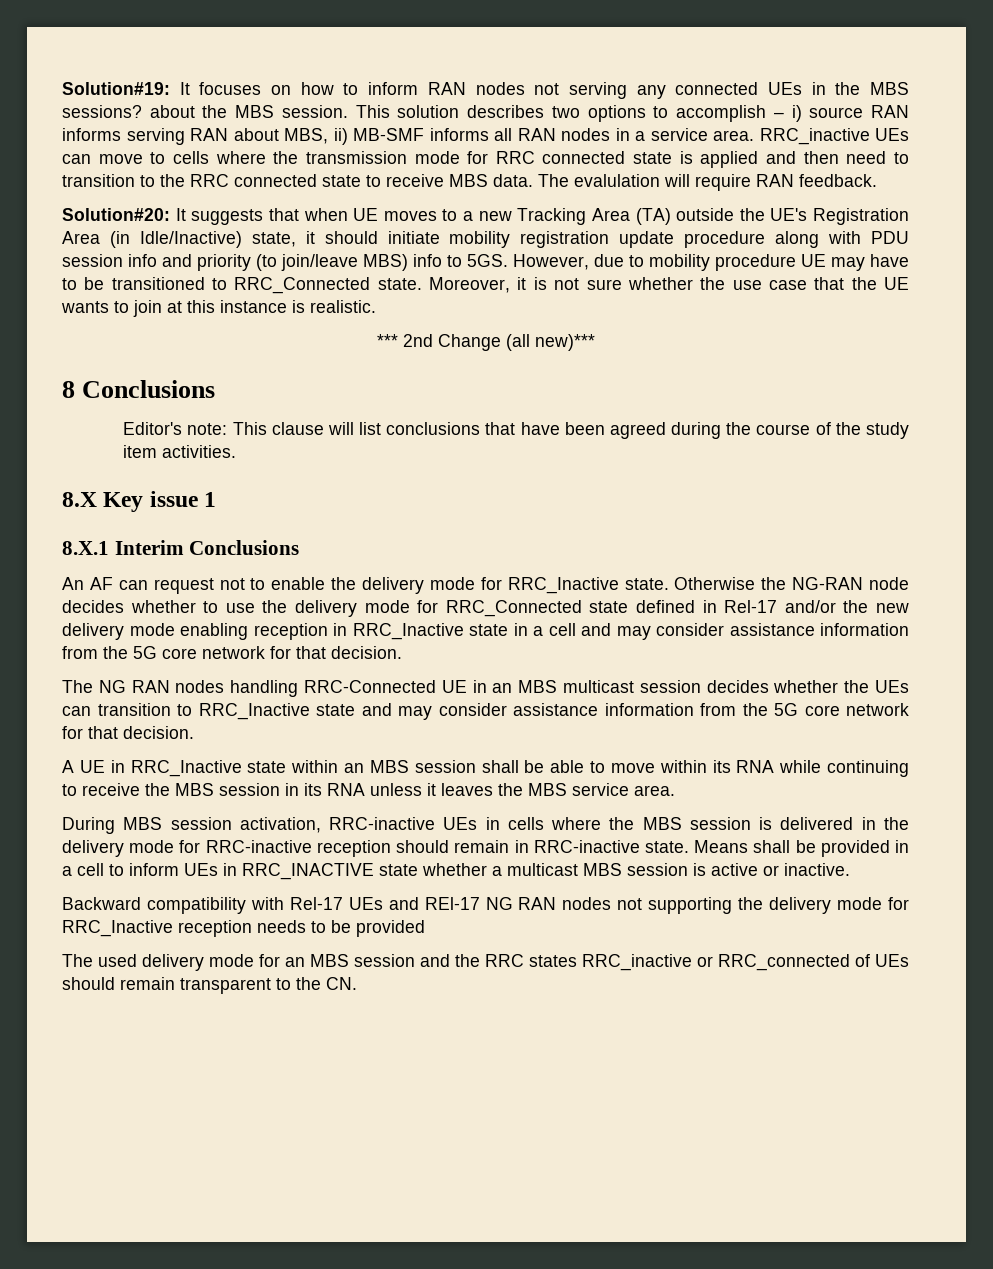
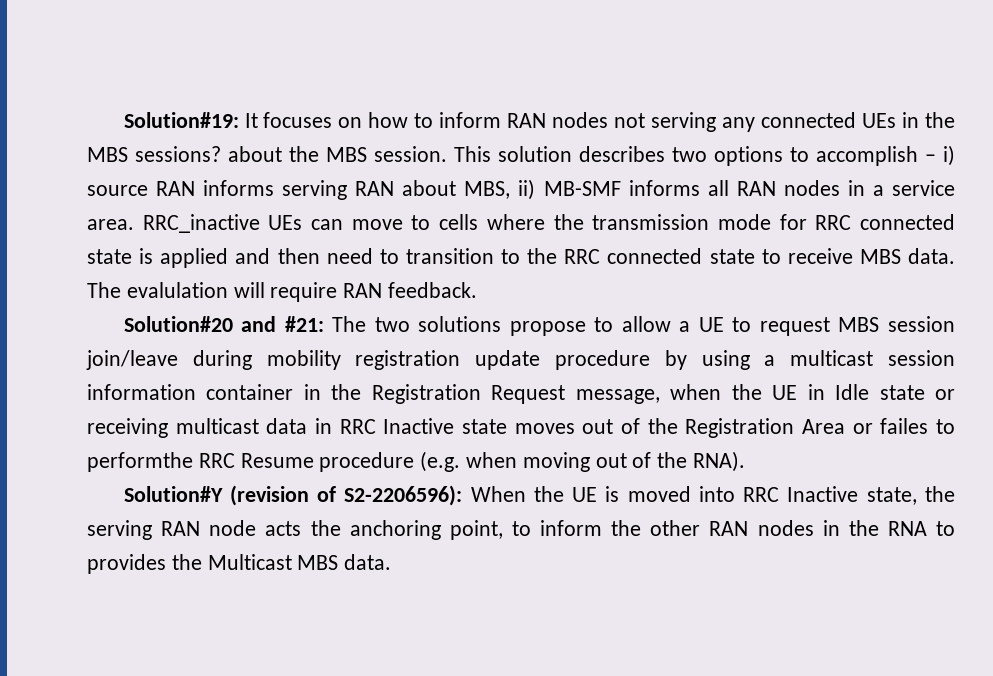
- Solution#20: It suggests that when UE moves to a new Tracking Area (TA) outside the UE's Registration Area (in Idle/Inactive) state, it should initiate mobility registration update procedure along with PDU session info and priority (to join/leave MBS) info to 5GS. However, due to mobility procedure UE may have to be transitioned to RRC_Connected state. Moreover, it is not sure whether the use case that the UE wants to join at this instance is realistic.
- *** 2nd Change (all new)***
- 8 Conclusions
- Editor's note: This clause will list conclusions that have been agreed during the course of the study item activities.
- 8.X Key issue 1
- 8.X.1 Interim Conclusions
- An AF can request not to enable the delivery mode for RRC_Inactive state. Otherwise the NG-RAN node decides whether to use the delivery mode for RRC_Connected state defined in Rel-17 and/or the new delivery mode enabling reception in RRC_Inactive state in a cell and may consider assistance information from the 5G core network for that decision.
- The NG RAN nodes handling RRC-Connected UE in an MBS multicast session decides whether the UEs can transition to RRC_Inactive state and may consider assistance information from the 5G core network for that decision.
- A UE in RRC_Inactive state within an MBS session shall be able to move within its RNA while continuing to receive the MBS session in its RNA unless it leaves the MBS service area.
- During MBS session activation, RRC-inactive UEs in cells where the MBS session is delivered in the delivery mode for RRC-inactive reception should remain in RRC-inactive state. Means shall be provided in a cell to inform UEs in RRC_INACTIVE state whether a multicast MBS session is active or inactive.
- Backward compatibility with Rel-17 UEs and REl-17 NG RAN nodes not supporting the delivery mode for RRC_Inactive reception needs to be provided
- The used delivery mode for an MBS session and the RRC states RRC_inactive or RRC_connected of UEs should remain transparent to the CN.
+ Solution#20 and #21: The two solutions propose to allow a UE to request MBS session join/leave during mobility registration update procedure by using a multicast session information container in the Registration Request message, when the UE in Idle state or receiving multicast data in RRC Inactive state moves out of the Registration Area or failes to performthe RRC Resume procedure (e.g. when moving out of the RNA).
+ Solution#Y (revision of S2-2206596): When the UE is moved into RRC Inactive state, the serving RAN node acts the anchoring point, to inform the other RAN nodes in the RNA to provides the Multicast MBS data.

